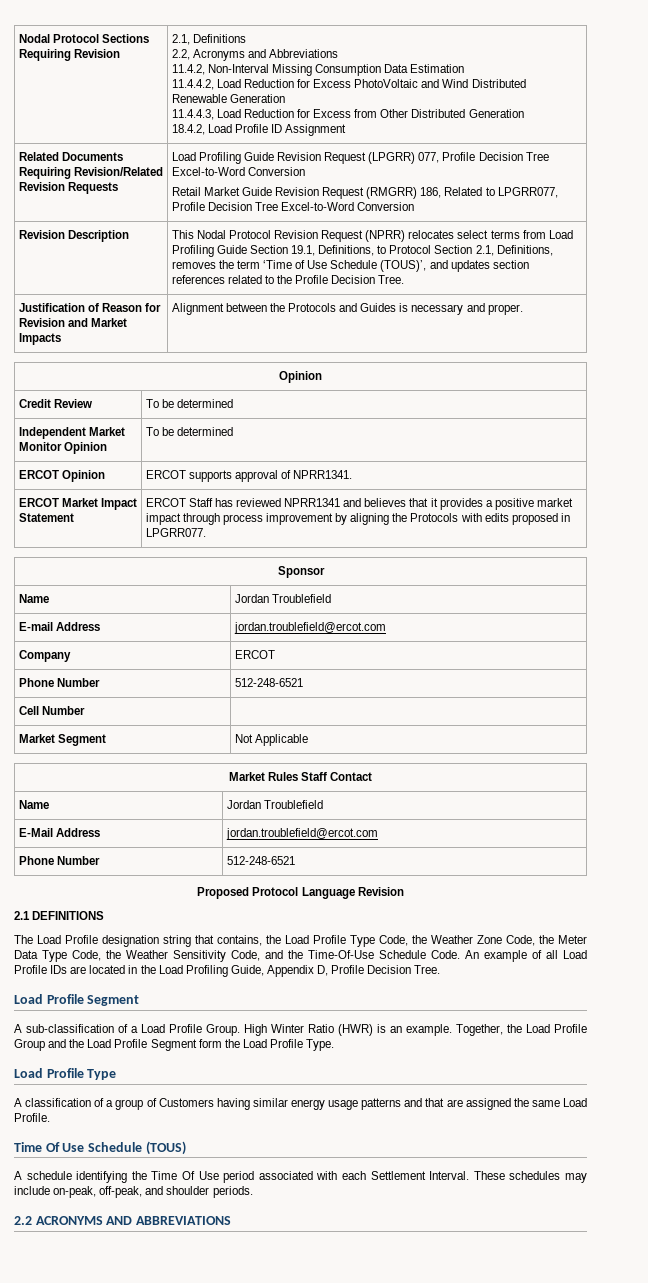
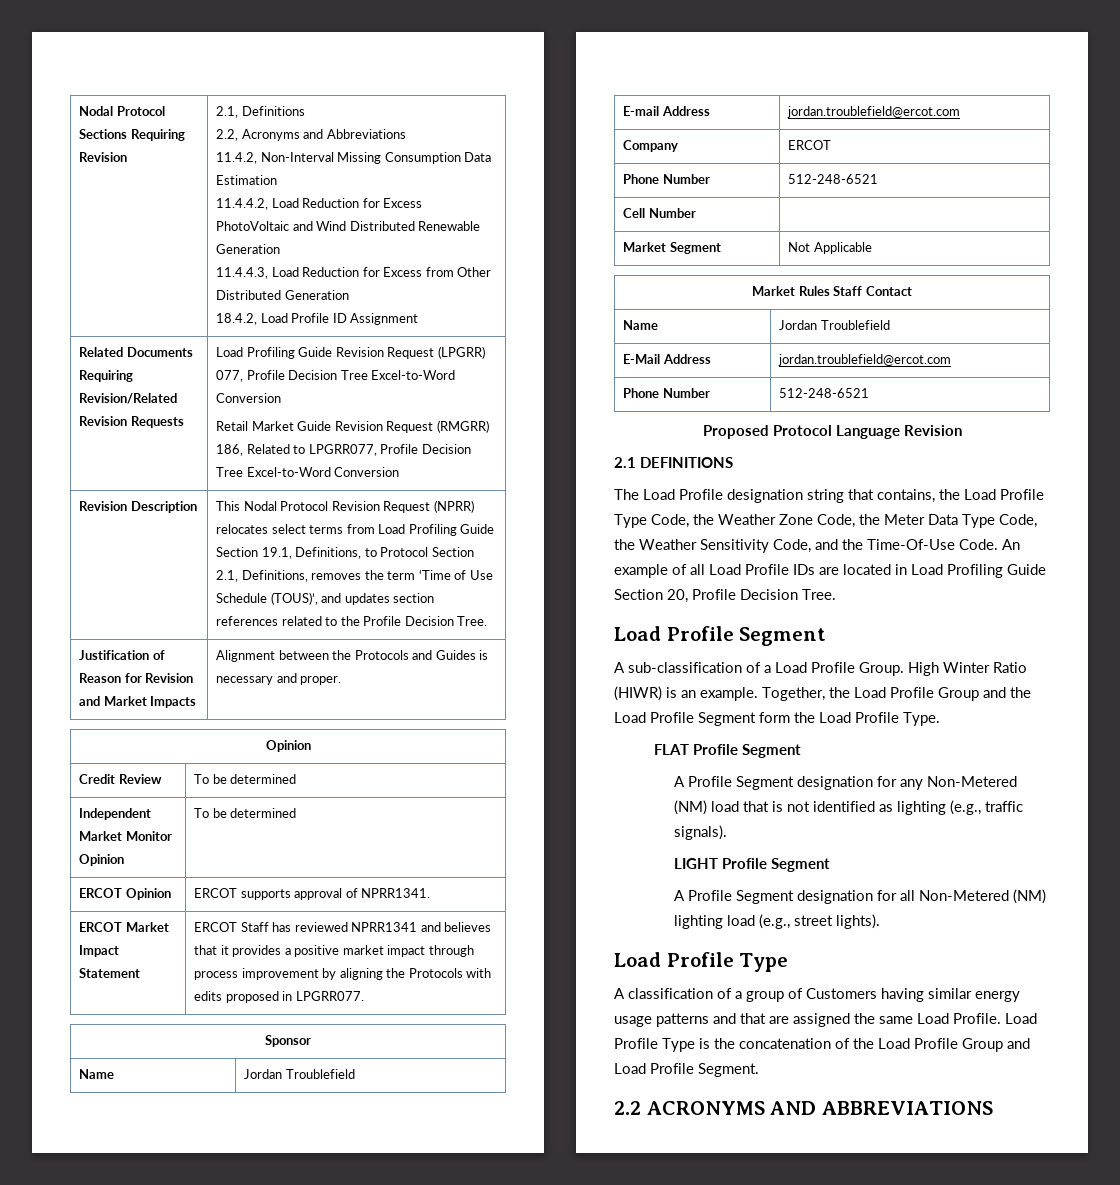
- The Load Profile designation string that contains, the Load Profile Type Code, the Weather Zone Code, the Meter Data Type Code, the Weather Sensitivity Code, and the Time-Of-Use Schedule Code.
+ The Load Profile designation string that contains, the Load Profile Type Code, the Weather Zone Code, the Meter Data Type Code, the Weather Sensitivity Code, and the Time-Of-Use Code.
- An example of all Load Profile IDs are located in the Load Profiling Guide, Appendix D, Profile Decision Tree.
+ An example of all Load Profile IDs are located in Load Profiling Guide Section 20, Profile Decision Tree.
- High Winter Ratio (HWR) is an example.
+ High Winter Ratio (HIWR) is an example.
+ FLAT Profile Segment
+ A Profile Segment designation for any Non-Metered (NM) load that is not identified as lighting (e.g., traffic signals).
+ LIGHT Profile Segment
+ A Profile Segment designation for all Non-Metered (NM) lighting load (e.g., street lights).
- A classification of a group of Customers having similar energy usage patterns and that are assigned the same Load Profile.
- Time Of Use Schedule (TOUS)
- A schedule identifying the Time Of Use period associated with each Settlement Interval. These schedules may include on-peak, off-peak, and shoulder periods.
+ A classification of a group of Customers having similar energy usage patterns and that are assigned the same Load Profile. Load Profile Type is the concatenation of the Load Profile Group and Load Profile Segment.

